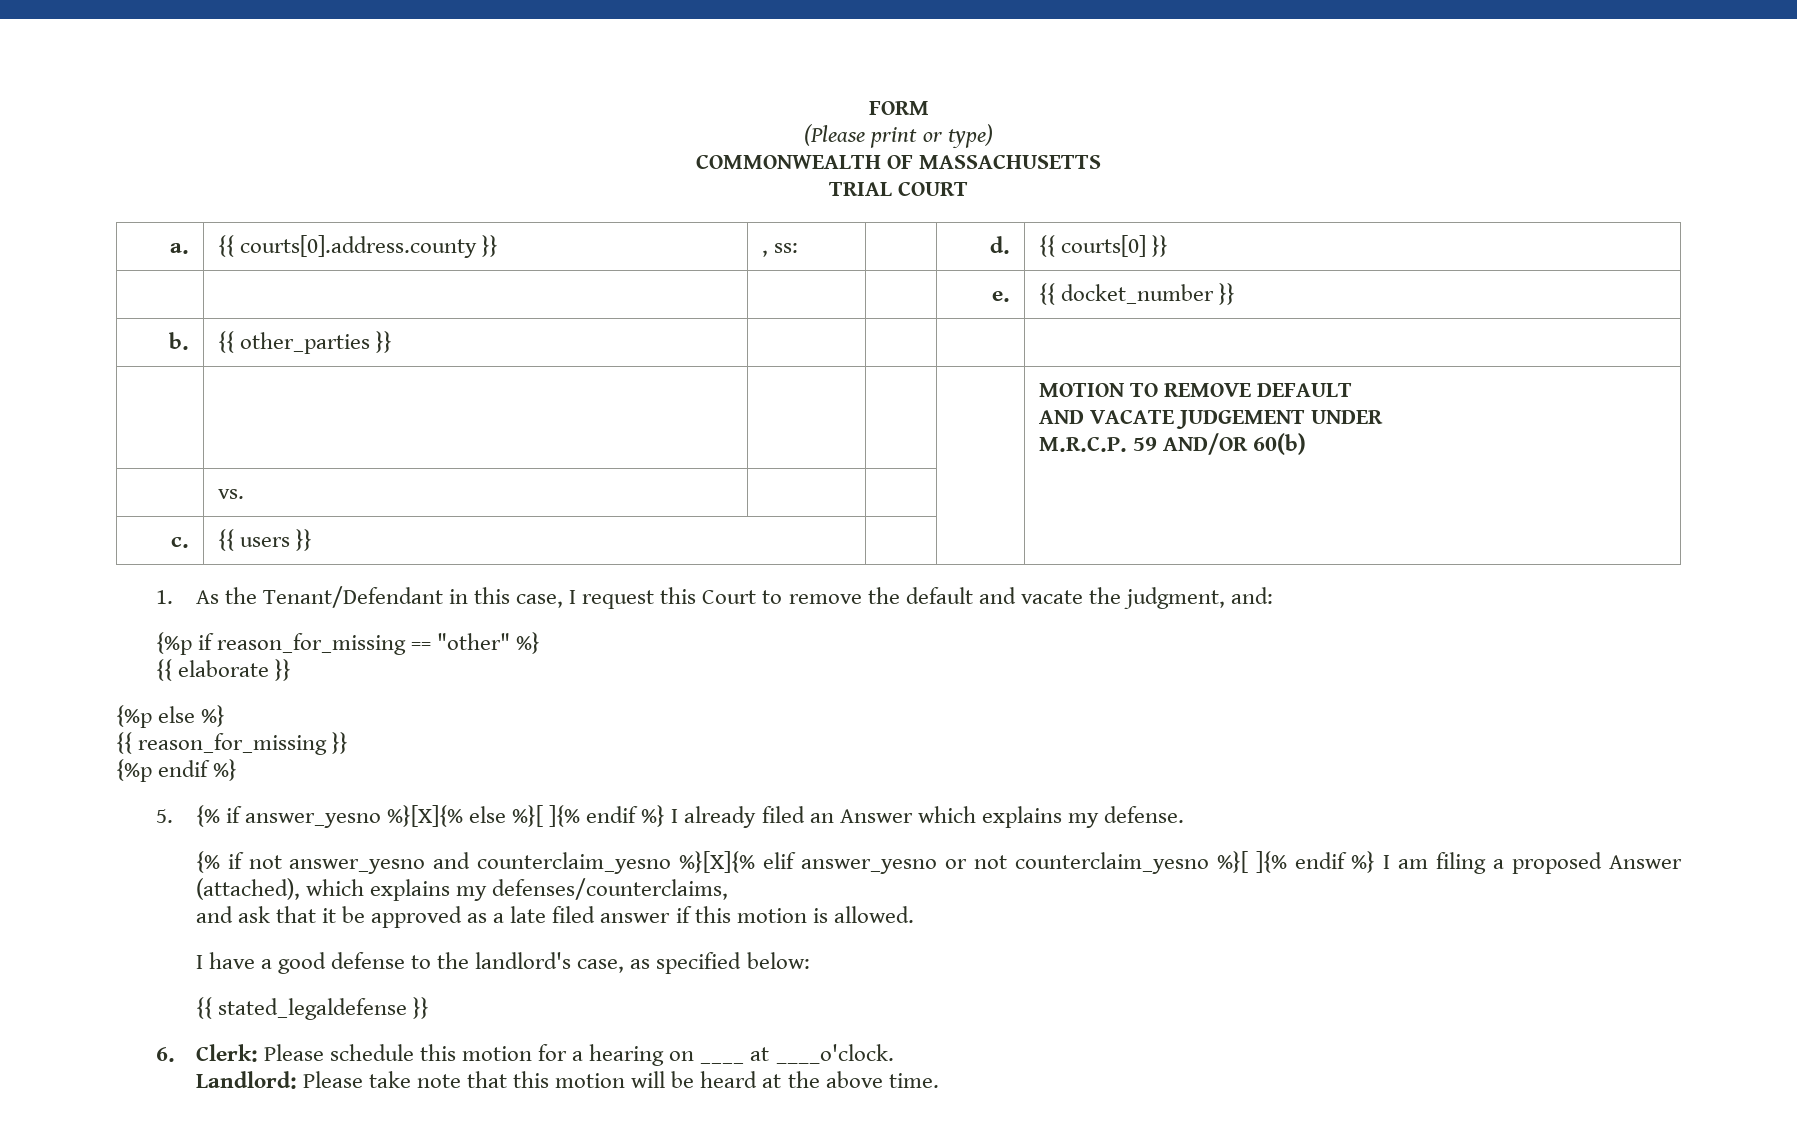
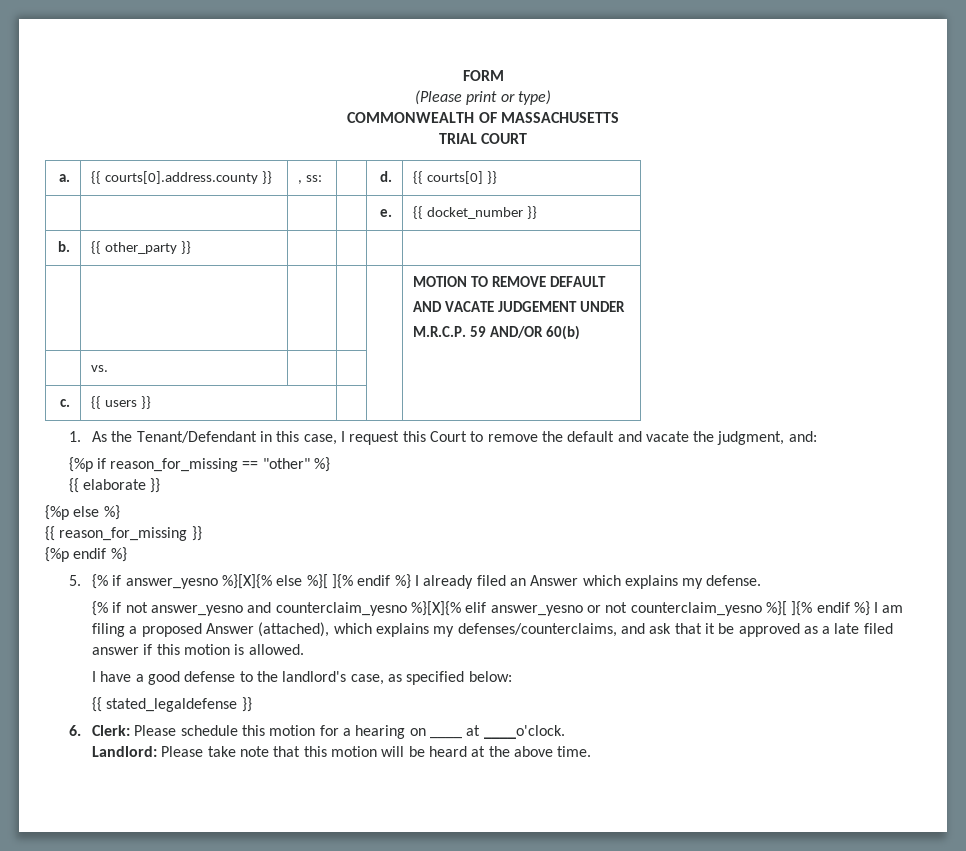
- b. | {{ other_parties }} | | | |
+ b. | {{ other_party }} | | | |
- {% if not answer_yesno and counterclaim_yesno %}[X]{% elif answer_yesno or not counterclaim_yesno %}[ ]{% endif %} I am filing a proposed Answer (attached), which explains my defenses/counterclaims,
- and ask that it be approved as a late filed answer if this motion is allowed.
+ {% if not answer_yesno and counterclaim_yesno %}[X]{% elif answer_yesno or not counterclaim_yesno %}[ ]{% endif %} I am filing a proposed Answer (attached), which explains my defenses/counterclaims, and ask that it be approved as a late filed answer if this motion is allowed.

